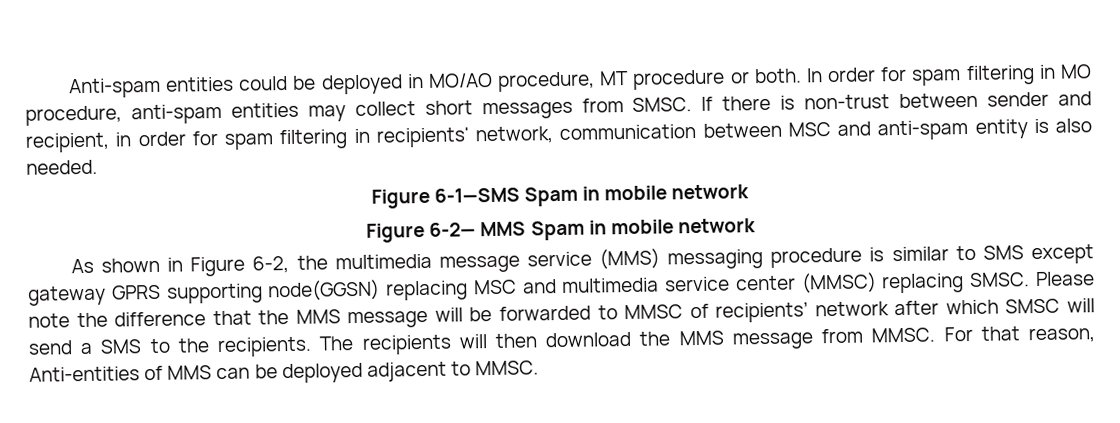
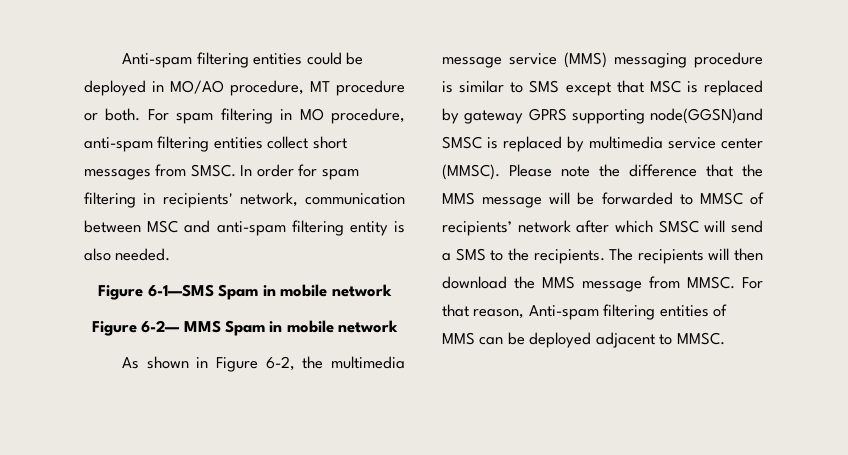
- Anti-spam entities could be deployed in MO/AO procedure, MT procedure or both.
+ Anti-spam filtering entities could be deployed in MO/AO procedure, MT procedure or both.
- In order for spam filtering in MO procedure, anti-spam entities may collect short messages from SMSC.
+ For spam filtering in MO procedure, anti-spam filtering entities collect short messages from SMSC.
- If there is non-trust between sender and recipient, in order for spam filtering in recipients' network, communication between MSC and anti-spam entity is also needed.
+ In order for spam filtering in recipients' network, communication between MSC and anti-spam filtering entity is also needed.
- As shown in Figure 6-2, the multimedia message service (MMS) messaging procedure is similar to SMS except gateway GPRS supporting node(GGSN) replacing MSC and multimedia service center (MMSC) replacing SMSC.
+ As shown in Figure 6-2, the multimedia message service (MMS) messaging procedure is similar to SMS except that MSC is replaced by gateway GPRS supporting node(GGSN)and SMSC is replaced by multimedia service center (MMSC).
- For that reason, Anti-entities of MMS can be deployed adjacent to MMSC.
+ For that reason, Anti-spam filtering entities of MMS can be deployed adjacent to MMSC.

